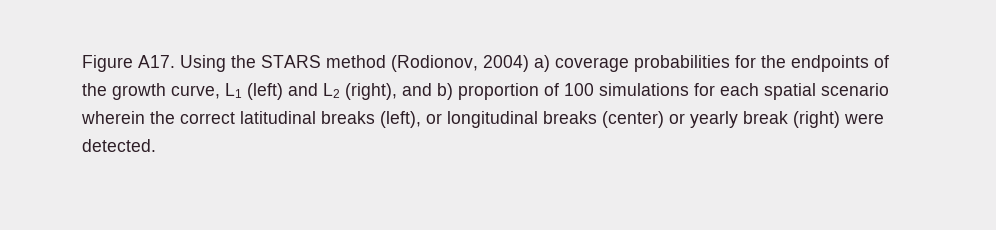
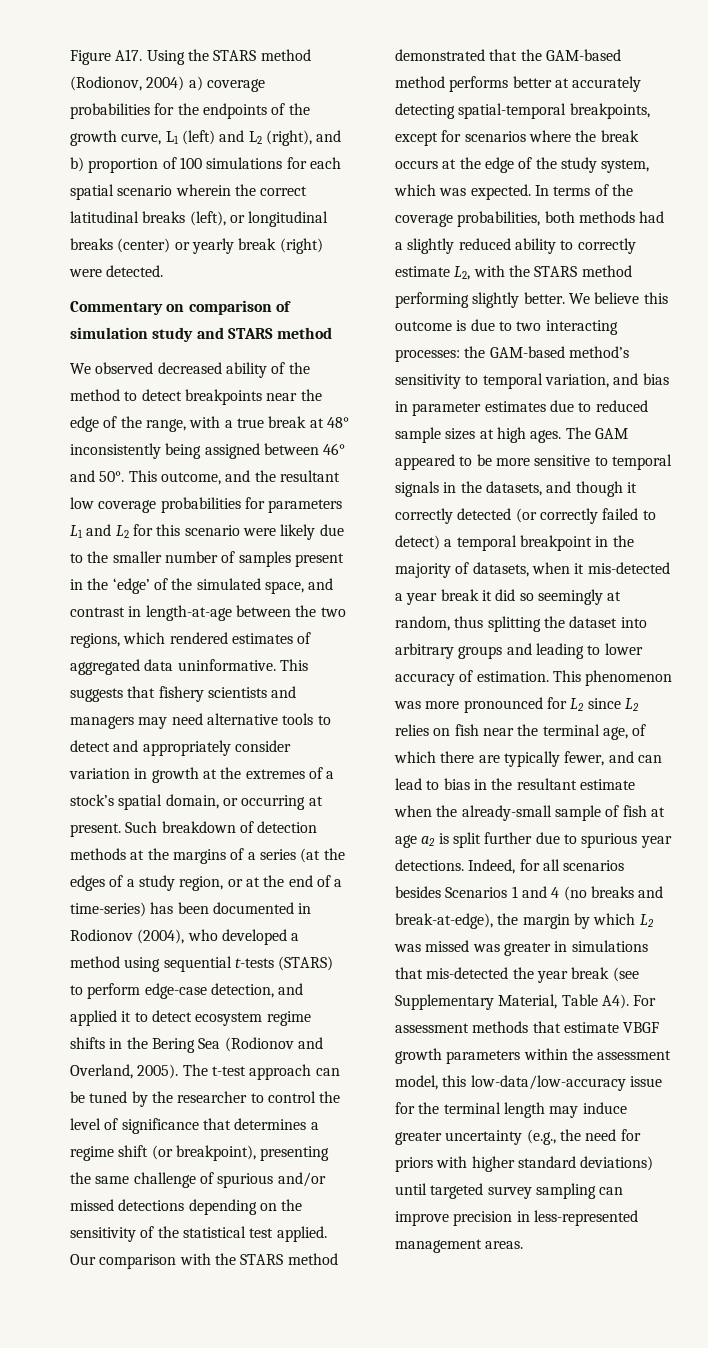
+ Commentary on comparison of simulation study and STARS method
+ We observed decreased ability of the method to detect breakpoints near the edge of the range, with a true break at 48° inconsistently being assigned between 46° and 50°. This outcome, and the resultant low coverage probabilities for parameters L1 and L2 for this scenario were likely due to the smaller number of samples present in the ‘edge’ of the simulated space, and contrast in length-at-age between the two regions, which rendered estimates of aggregated data uninformative. This suggests that fishery scientists and managers may need alternative tools to detect and appropriately consider variation in growth at the extremes of a stock’s spatial domain, or occurring at present. Such breakdown of detection methods at the margins of a series (at the edges of a study region, or at the end of a time-series) has been documented in Rodionov (2004), who developed a method using sequential t-tests (STARS) to perform edge-case detection, and applied it to detect ecosystem regime shifts in the Bering Sea (Rodionov and Overland, 2005). The t-test approach can be tuned by the researcher to control the level of significance that determines a regime shift (or breakpoint), presenting the same challenge of spurious and/or missed detections depending on the sensitivity of the statistical test applied. Our comparison with the STARS method demonstrated that the GAM-based method performs better at accurately detecting spatial-temporal breakpoints, except for scenarios where the break occurs at the edge of the study system, which was expected. In terms of the coverage probabilities, both methods had a slightly reduced ability to correctly estimate L2, with the STARS method performing slightly better. We believe this outcome is due to two interacting processes: the GAM-based method’s sensitivity to temporal variation, and bias in parameter estimates due to reduced sample sizes at high ages. The GAM appeared to be more sensitive to temporal signals in the datasets, and though it correctly detected (or correctly failed to detect) a temporal breakpoint in the majority of datasets, when it mis-detected a year break it did so seemingly at random, thus splitting the dataset into arbitrary groups and leading to lower accuracy of estimation. This phenomenon was more pronounced for L2 since L2 relies on fish near the terminal age, of which there are typically fewer, and can lead to bias in the resultant estimate when the already-small sample of fish at age a2 is split further due to spurious year detections. Indeed, for all scenarios besides Scenarios 1 and 4 (no breaks and break-at-edge), the margin by which L2 was missed was greater in simulations that mis-detected the year break (see Supplementary Material, Table A4). For assessment methods that estimate VBGF growth parameters within the assessment model, this low-data/low-accuracy issue for the terminal length may induce greater uncertainty (e.g., the need for priors with higher standard deviations) until targeted survey sampling can improve precision in less-represented management areas.

